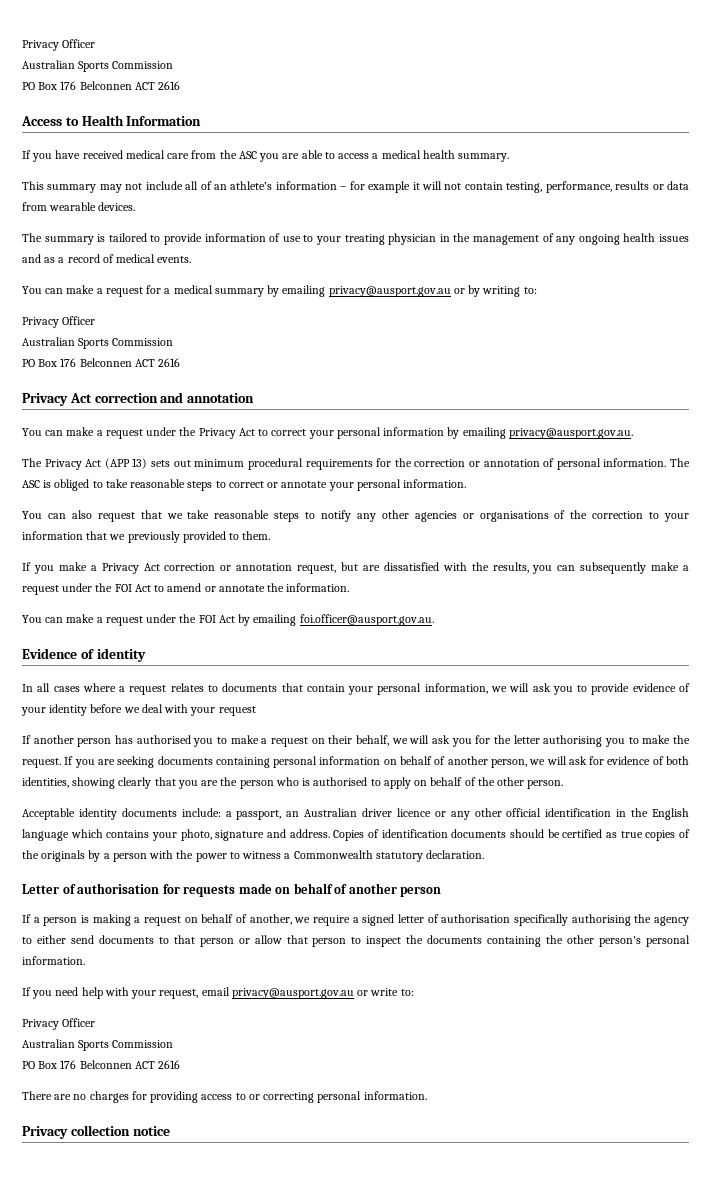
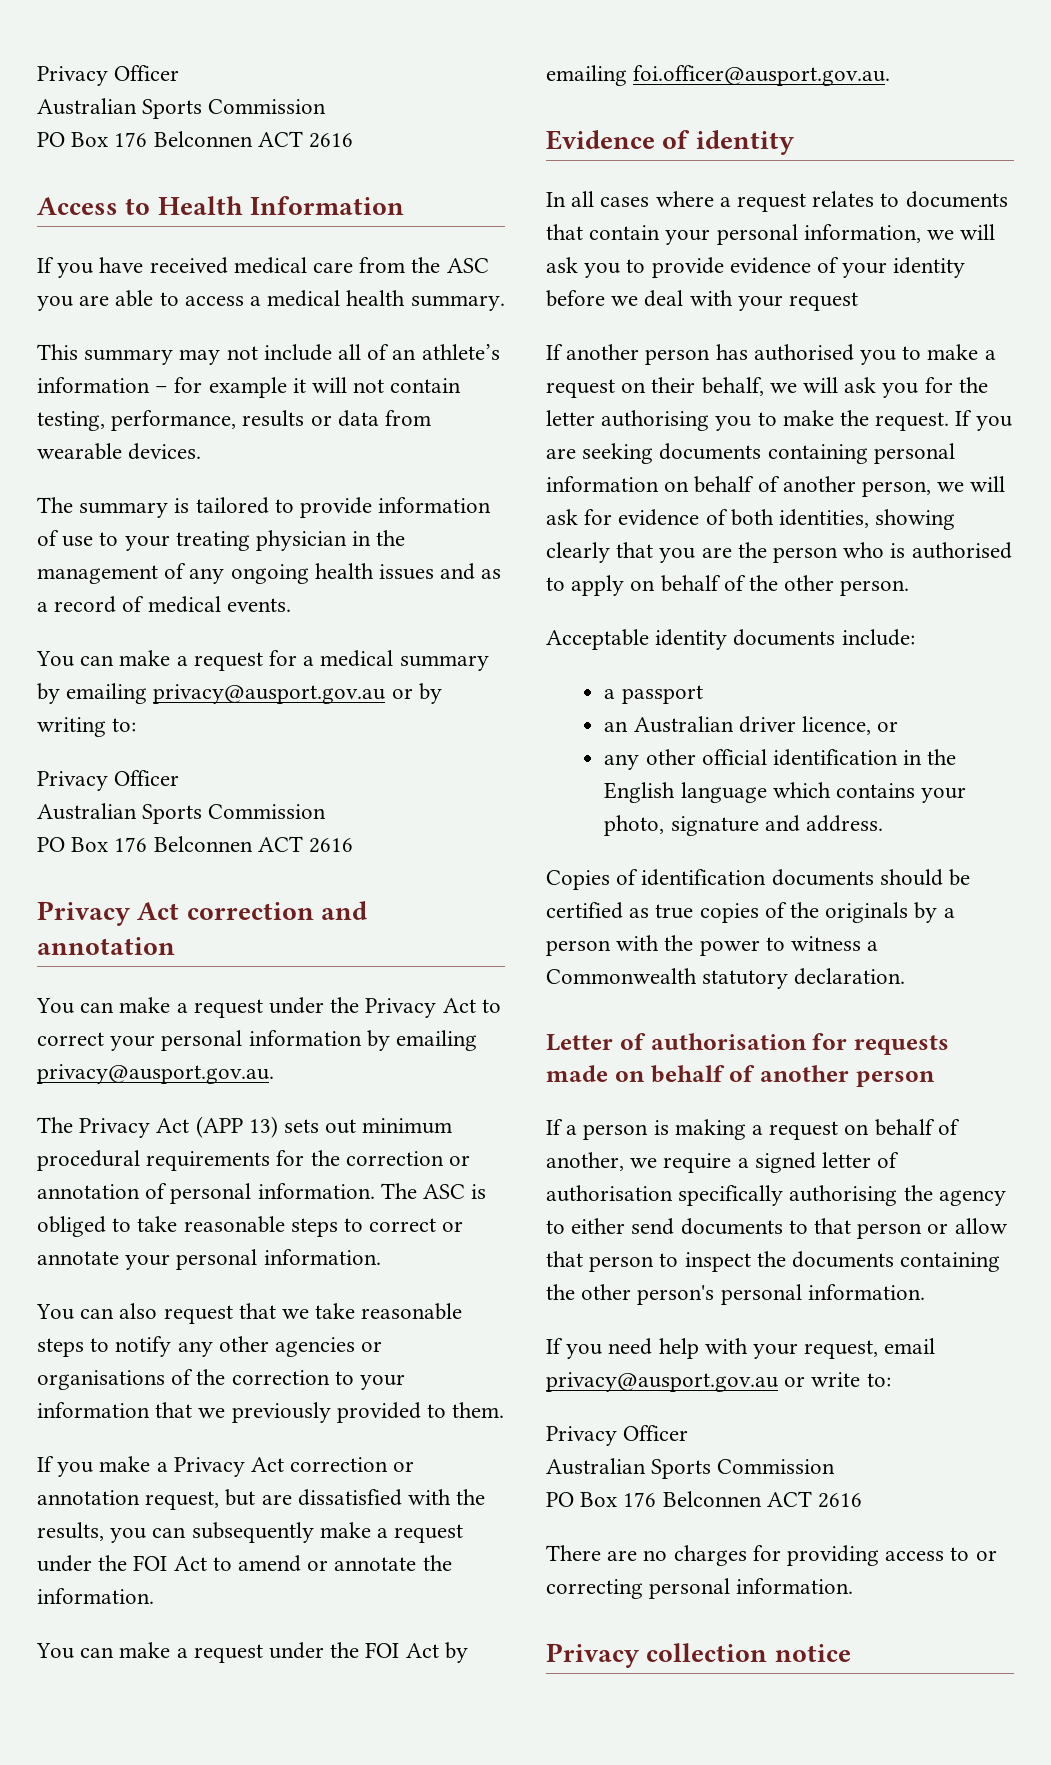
- Acceptable identity documents include: a passport, an Australian driver licence or any other official identification in the English language which contains your photo, signature and address. Copies of identification documents should be certified as true copies of the originals by a person with the power to witness a Commonwealth statutory declaration.
+ Acceptable identity documents include:
+ a passport
+ an Australian driver licence, or
+ any other official identification in the English language which contains your photo, signature and address.
+ Copies of identification documents should be certified as true copies of the originals by a person with the power to witness a Commonwealth statutory declaration.

